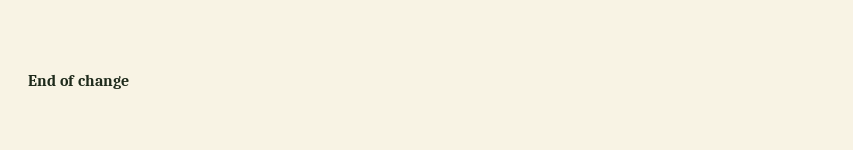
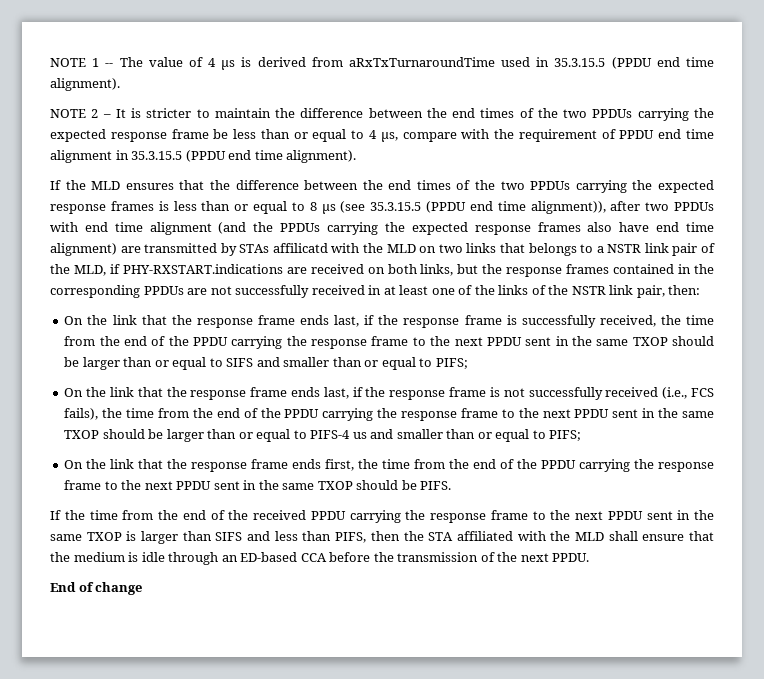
+ NOTE 1 -- The value of 4 μs is derived from aRxTxTurnaroundTime used in 35.3.15.5 (PPDU end time alignment).
+ NOTE 2 – It is stricter to maintain the difference between the end times of the two PPDUs carrying the expected response frame be less than or equal to 4 μs, compare with the requirement of PPDU end time alignment in 35.3.15.5 (PPDU end time alignment).
+ If the MLD ensures that the difference between the end times of the two PPDUs carrying the expected response frames is less than or equal to 8 μs (see 35.3.15.5 (PPDU end time alignment)), after two PPDUs with end time alignment (and the PPDUs carrying the expected response frames also have end time alignment) are transmitted by STAs affilicatd with the MLD on two links that belongs to a NSTR link pair of the MLD, if PHY-RXSTART.indications are received on both links, but the response frames contained in the corresponding PPDUs are not successfully received in at least one of the links of the NSTR link pair, then:
+ On the link that the response frame ends last, if the response frame is successfully received, the time from the end of the PPDU carrying the response frame to the next PPDU sent in the same TXOP should be larger than or equal to SIFS and smaller than or equal to PIFS;
+ On the link that the response frame ends last, if the response frame is not successfully received (i.e., FCS fails), the time from the end of the PPDU carrying the response frame to the next PPDU sent in the same TXOP should be larger than or equal to PIFS-4 us and smaller than or equal to PIFS;
+ On the link that the response frame ends first, the time from the end of the PPDU carrying the response frame to the next PPDU sent in the same TXOP should be PIFS.
+ If the time from the end of the received PPDU carrying the response frame to the next PPDU sent in the same TXOP is larger than SIFS and less than PIFS, then the STA affiliated with the MLD shall ensure that the medium is idle through an ED-based CCA before the transmission of the next PPDU.

